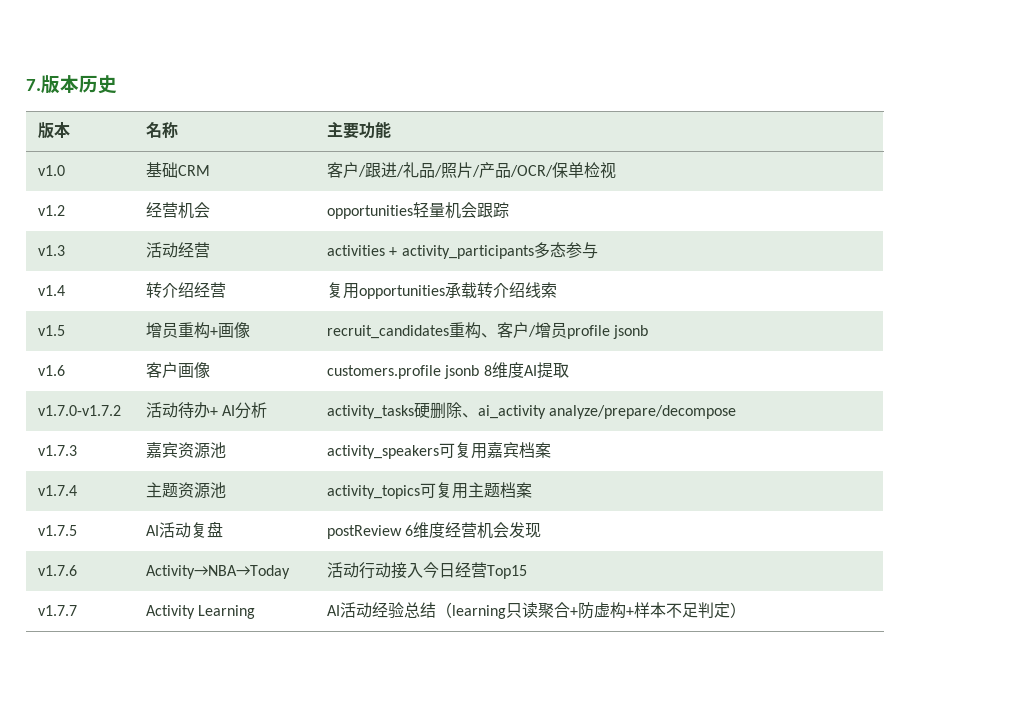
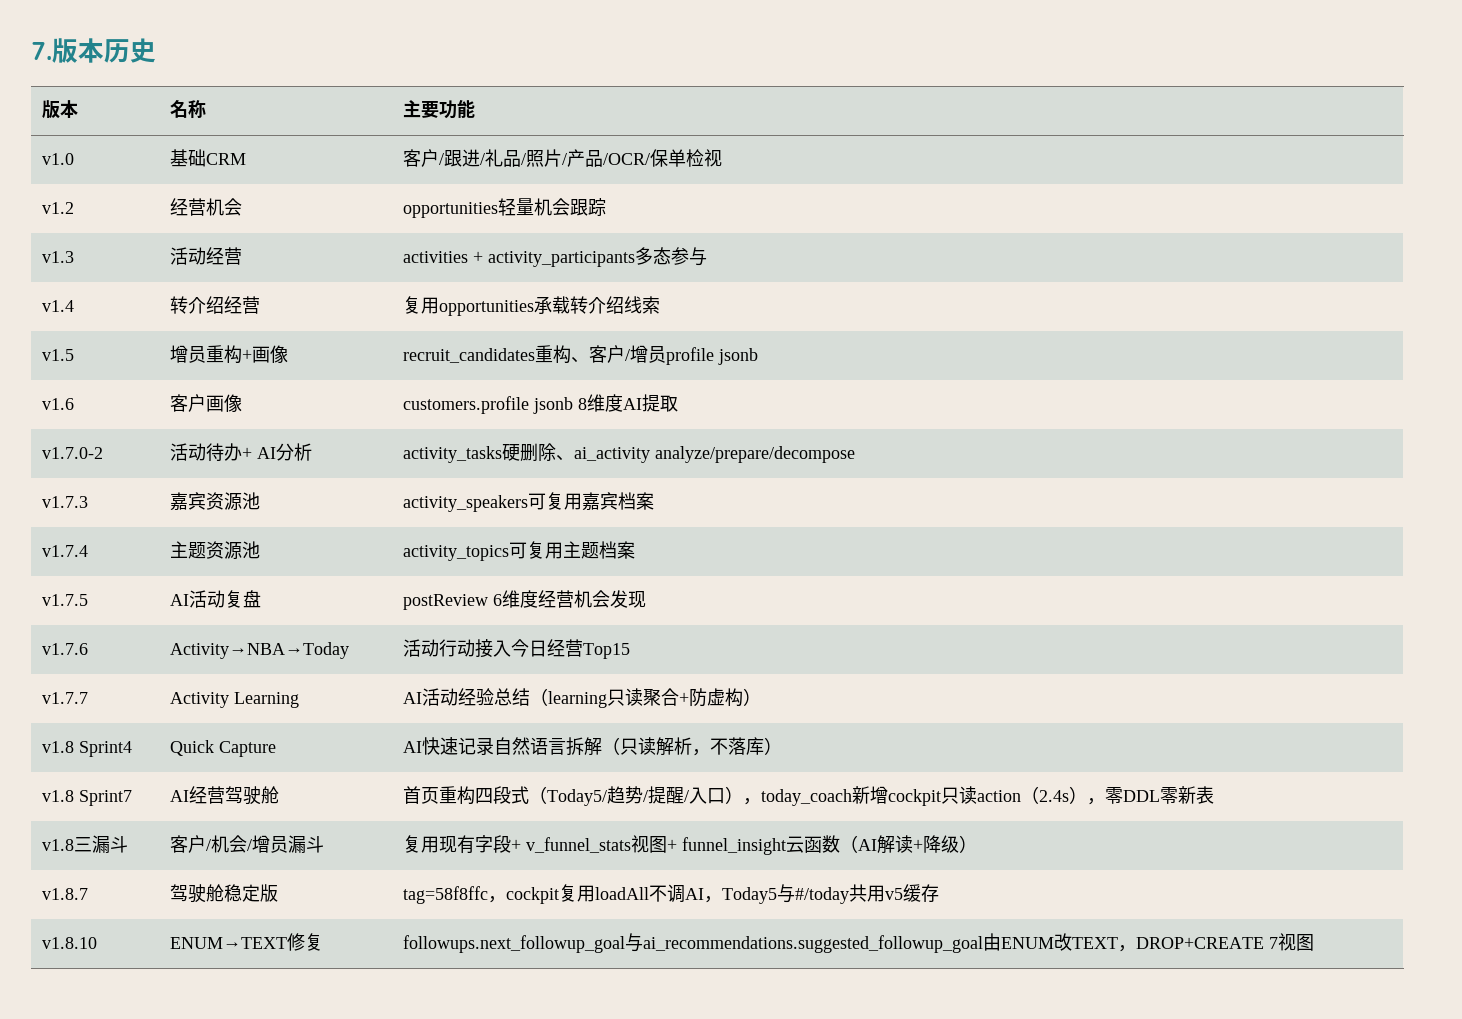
- v1.7.0-v1.7.2 | 活动待办+ AI分析 | activity_tasks硬删除、ai_activity analyze/prepare/decompose
+ v1.7.0-2 | 活动待办+ AI分析 | activity_tasks硬删除、ai_activity analyze/prepare/decompose
- v1.7.7 | Activity Learning | AI活动经验总结（learning只读聚合+防虚构+样本不足判定）
+ v1.7.7 | Activity Learning | AI活动经验总结（learning只读聚合+防虚构）
+ v1.8 Sprint4 | Quick Capture | AI快速记录自然语言拆解（只读解析，不落库）
+ v1.8 Sprint7 | AI经营驾驶舱 | 首页重构四段式（Today5/趋势/提醒/入口），today_coach新增cockpit只读action（2.4s），零DDL零新表
+ v1.8三漏斗 | 客户/机会/增员漏斗 | 复用现有字段+ v_funnel_stats视图+ funnel_insight云函数（AI解读+降级）
+ v1.8.7 | 驾驶舱稳定版 | tag=58f8ffc，cockpit复用loadAll不调AI，Today5与#/today共用v5缓存
+ v1.8.10 | ENUM→TEXT修复 | followups.next_followup_goal与ai_recommendations.suggested_followup_goal由ENUM改TEXT，DROP+CREATE 7视图

